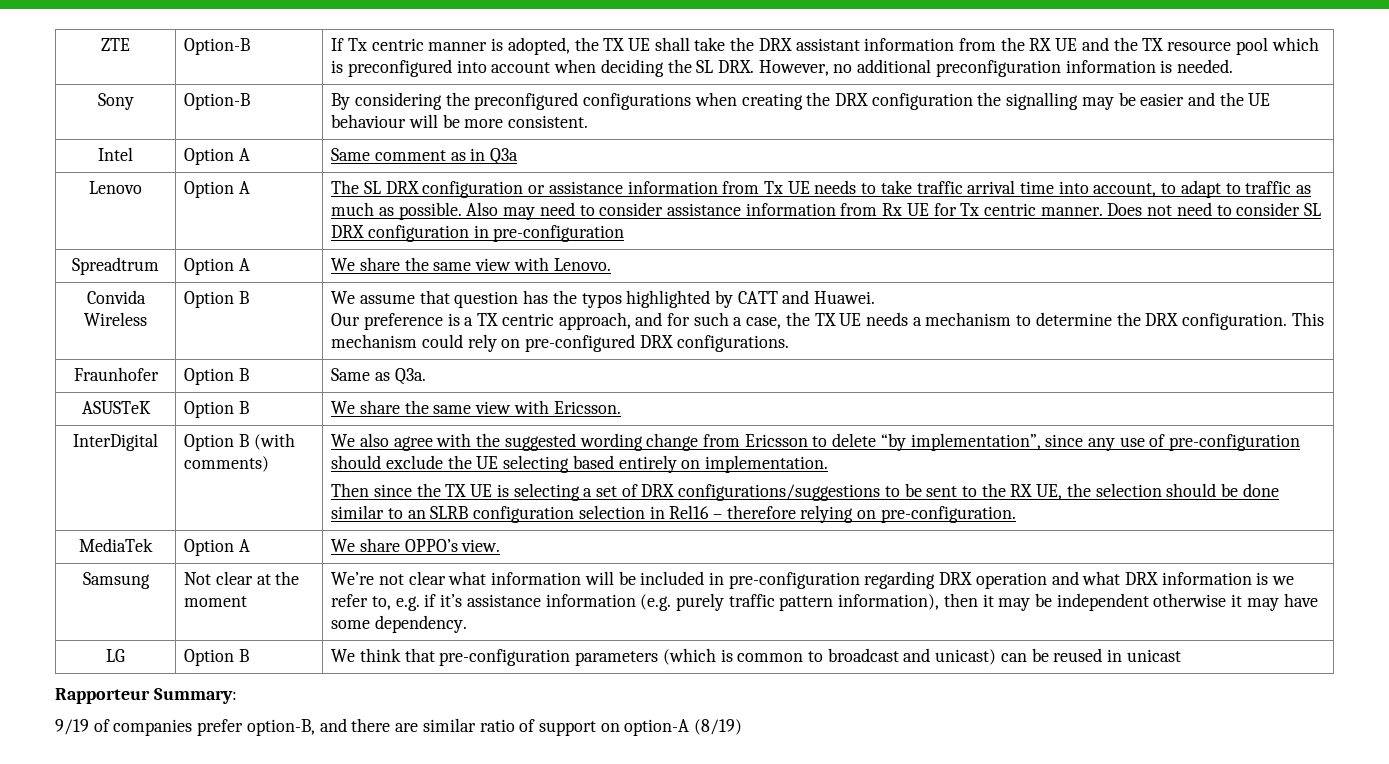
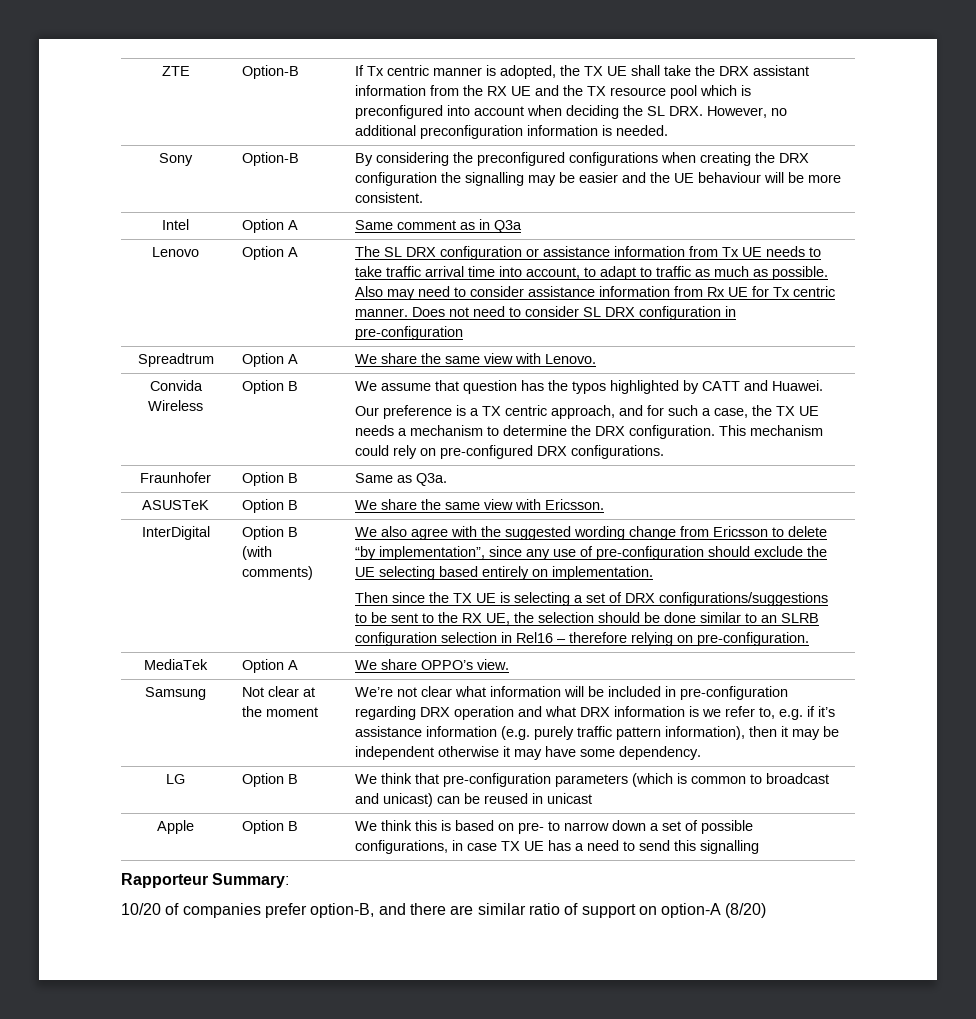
+ Apple | Option B | We think this is based on pre- to narrow down a set of possible configurations, in case TX UE has a need to send this signalling
- 9/19 of companies prefer option-B, and there are similar ratio of support on option-A (8/19)
+ 10/20 of companies prefer option-B, and there are similar ratio of support on option-A (8/20)

